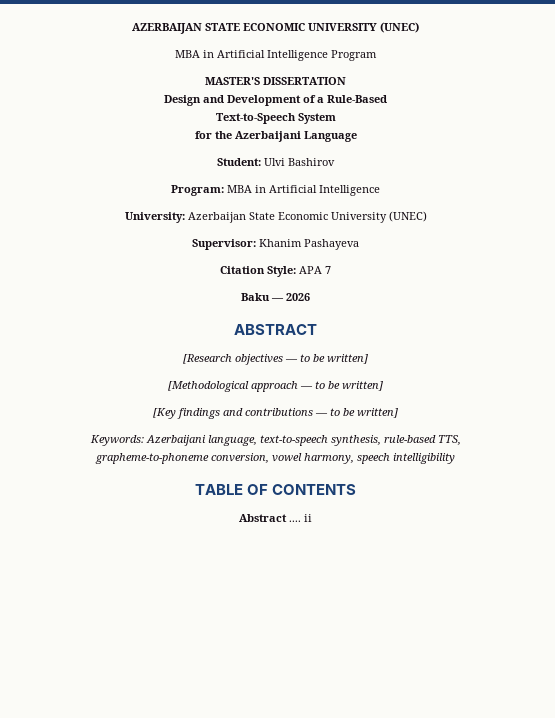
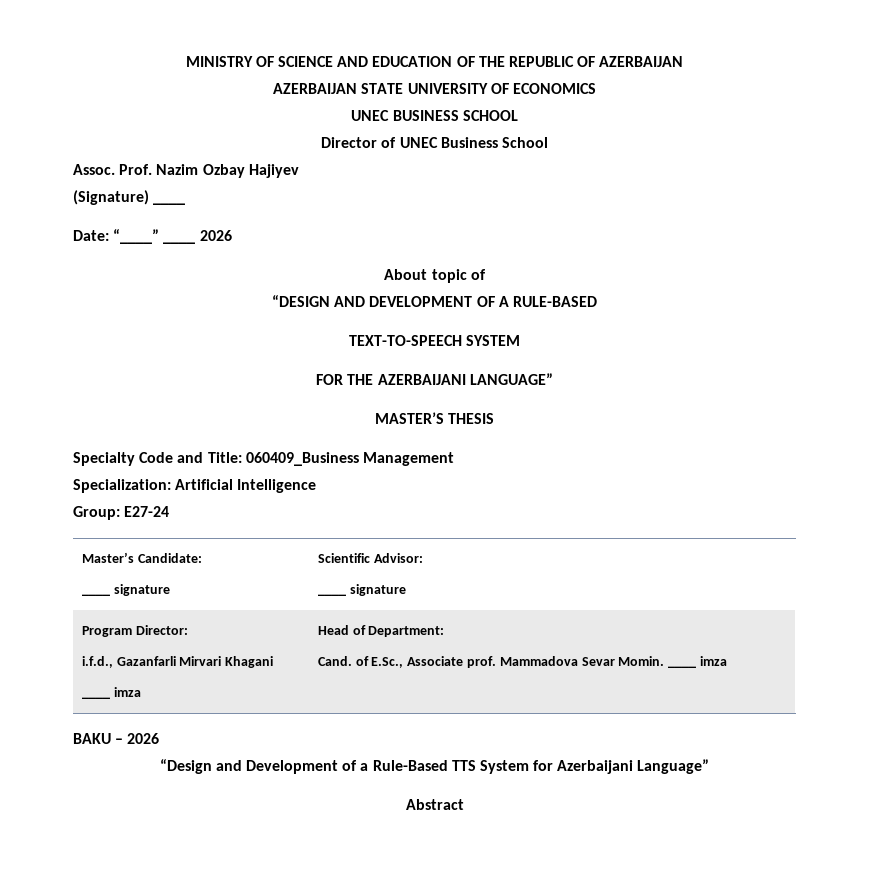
- AZERBAIJAN STATE ECONOMIC UNIVERSITY (UNEC)
- MBA in Artificial Intelligence Program
- MASTER'S DISSERTATION
- Design and Development of a Rule-Based
- Text-to-Speech System
- for the Azerbaijani Language
- Student: Ulvi Bashirov
- Program: MBA in Artificial Intelligence
- University: Azerbaijan State Economic University (UNEC)
- Supervisor: Khanim Pashayeva
- Citation Style: APA 7
- Baku — 2026
- ABSTRACT
- [Research objectives — to be written]
- [Methodological approach — to be written]
- [Key findings and contributions — to be written]
- Keywords: Azerbaijani language, text-to-speech synthesis, rule-based TTS, grapheme-to-phoneme conversion, vowel harmony, speech intelligibility
- TABLE OF CONTENTS
+ MINISTRY OF SCIENCE AND EDUCATION OF THE REPUBLIC OF AZERBAIJAN
+ AZERBAIJAN STATE UNIVERSITY OF ECONOMICS
+ UNEC BUSINESS SCHOOL
+ Director of UNEC Business School
+ Assoc. Prof. Nazim Ozbay Hajiyev
+ (Signature) ____
+ Date: “____” ____ 2026
+ About topic of
+ “DESIGN AND DEVELOPMENT OF A RULE-BASED
+ TEXT-TO-SPEECH SYSTEM
+ FOR THE AZERBAIJANI LANGUAGE”
+ MASTER’S THESIS
+ Specialty Code and Title: 060409_Business Management
+ Specialization: Artificial Intelligence
+ Group: E27-24
+ Master’s Candidate:
+ ____ signature | Scientific Advisor:
+ ____ signature
+ Program Director:
+ i.f.d., Gazanfarli Mirvari Khagani
+ ____ imza | Head of Department:
+ Cand. of E.Sc., Associate prof. Mammadova Sevar Momin. ____ imza
+ BAKU – 2026
+ “Design and Development of a Rule-Based TTS System for Azerbaijani Language”
- Abstract .... ii
+ Abstract

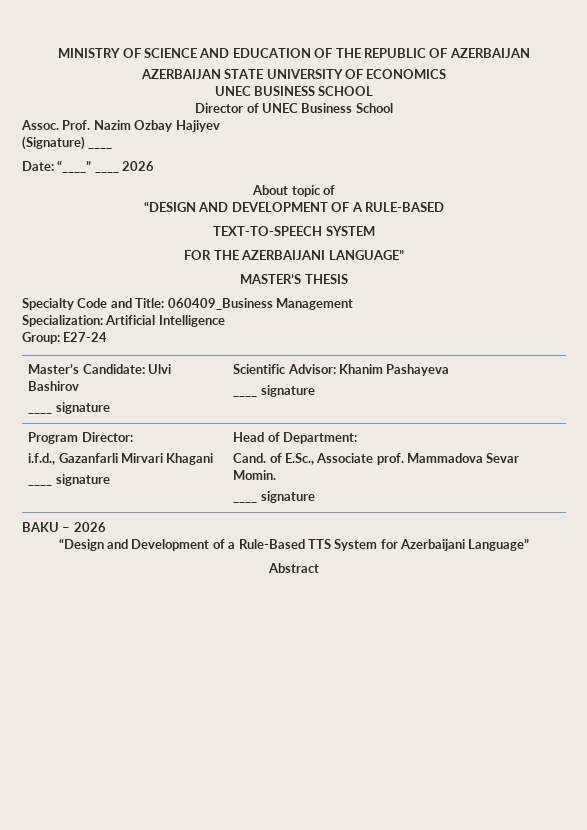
- Master’s Candidate:
- ____ signature | Scientific Advisor:
+ Master’s Candidate: Ulvi Bashirov
+ ____ signature | Scientific Advisor: Khanim Pashayeva
  Program Director:
  i.f.d., Gazanfarli Mirvari Khagani
- ____ imza | Head of Department:
- Cand. of E.Sc., Associate prof. Mammadova Sevar Momin. ____ imza
+ ____ signature | Head of Department:
+ Cand. of E.Sc., Associate prof. Mammadova Sevar Momin.
+ ____ signature

